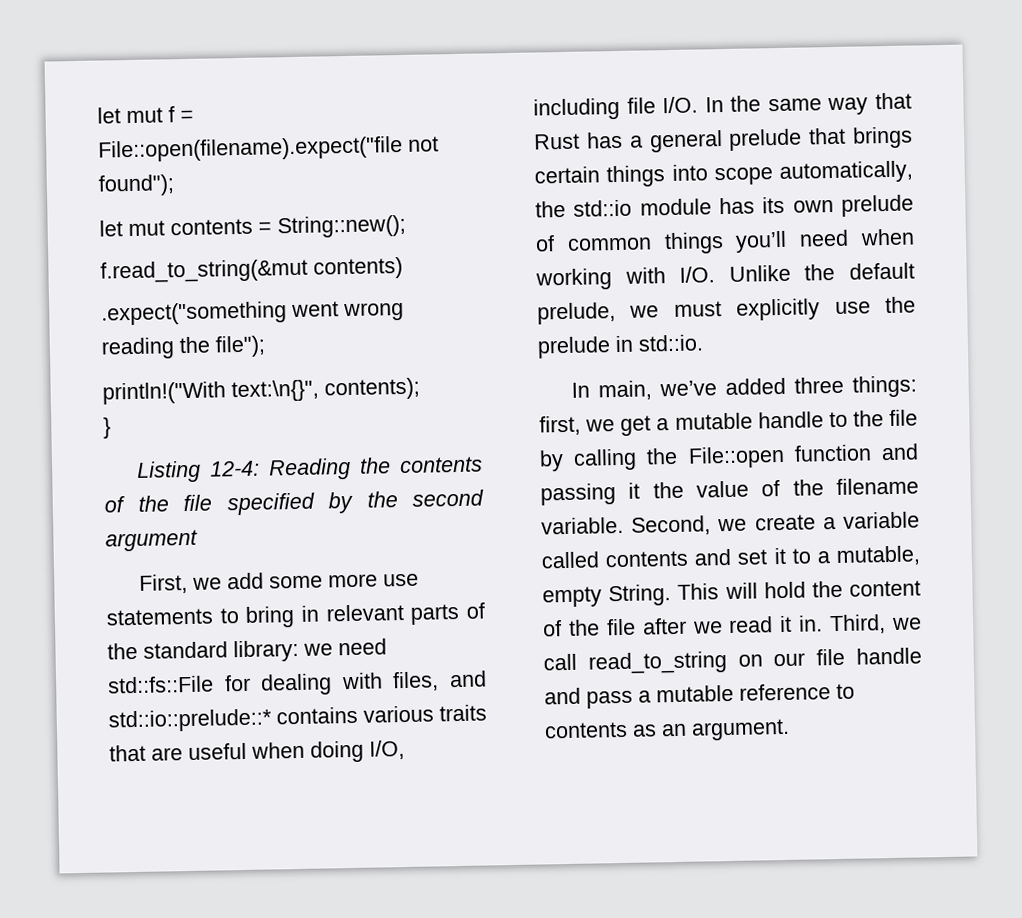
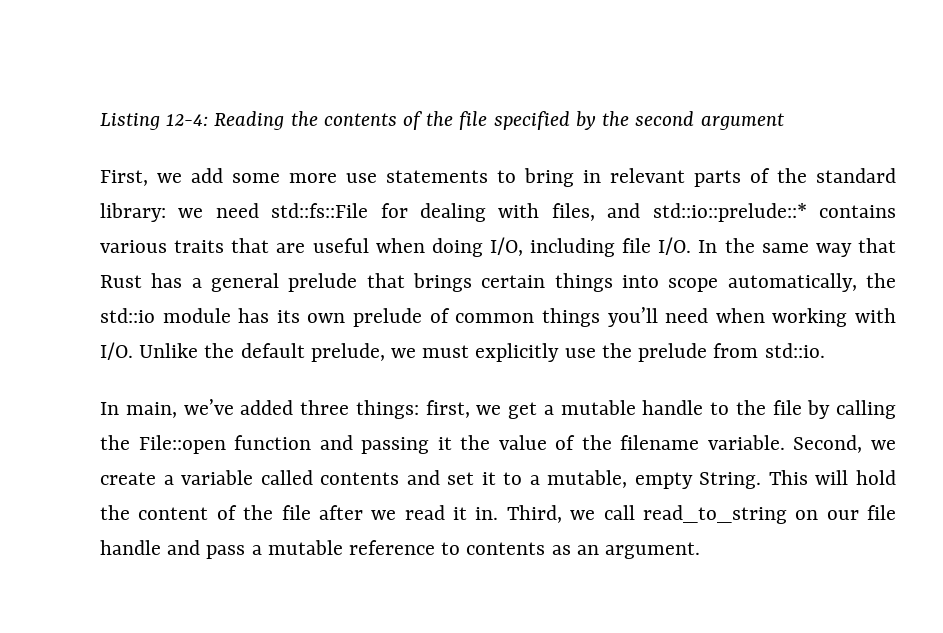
- let mut f = File::open(filename).expect("file not found");
- let mut contents = String::new();
- f.read_to_string(&mut contents)
- .expect("something went wrong reading the file");
- println!("With text:\n{}", contents);
- }
- we need std::fs::File for dealing with files, and std::io::prelude::* contains various traits that are useful when doing I/O, including file I/O. In the same way that Rust has a general prelude that brings certain things into scope automatically, the std::io module has its own prelude of common things you’ll need when working with I/O. Unlike the default prelude, we must explicitly use the prelude in std::io.
+ we need std::fs::File for dealing with files, and std::io::prelude::* contains various traits that are useful when doing I/O, including file I/O. In the same way that Rust has a general prelude that brings certain things into scope automatically, the std::io module has its own prelude of common things you’ll need when working with I/O. Unlike the default prelude, we must explicitly use the prelude from std::io.

